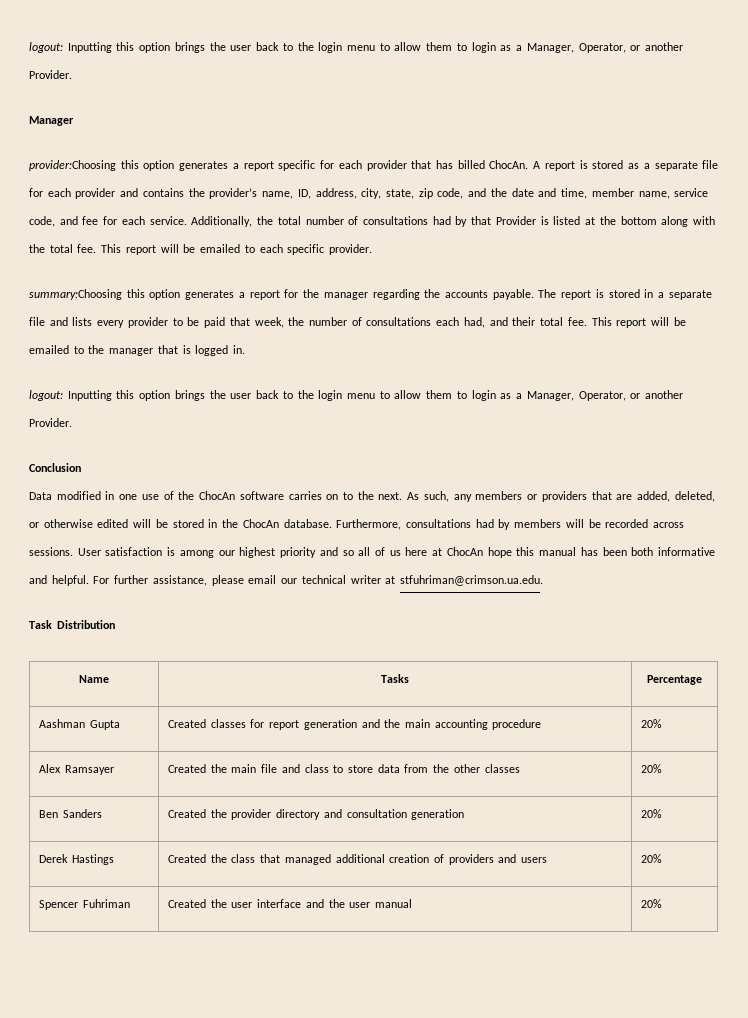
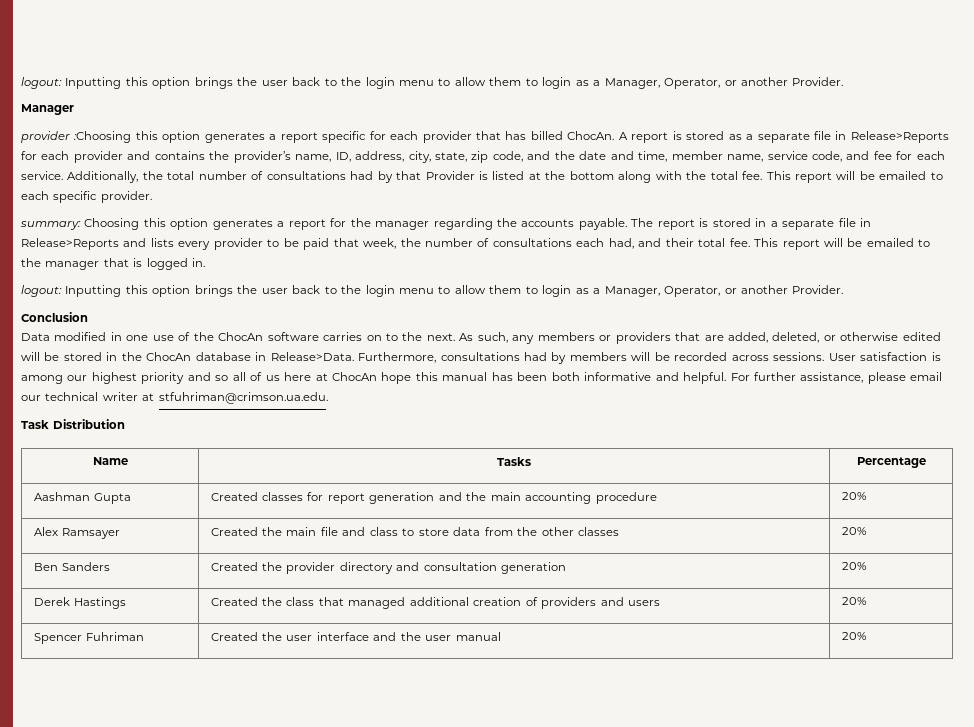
- provider:Choosing this option generates a report specific for each provider that has billed ChocAn.
+ provider :Choosing this option generates a report specific for each provider that has billed ChocAn.
- A report is stored as a separate file for each provider and contains the provider’s name, ID, address, city, state, zip code, and the date and time, member name, service code, and fee for each service.
+ A report is stored as a separate file in Release>Reports for each provider and contains the provider’s name, ID, address, city, state, zip code, and the date and time, member name, service code, and fee for each service.
- summary:Choosing this option generates a report for the manager regarding the accounts payable.
+ summary: Choosing this option generates a report for the manager regarding the accounts payable.
- The report is stored in a separate file and lists every provider to be paid that week, the number of consultations each had, and their total fee.
+ The report is stored in a separate file in Release>Reports and lists every provider to be paid that week, the number of consultations each had, and their total fee.
- As such, any members or providers that are added, deleted, or otherwise edited will be stored in the ChocAn database.
+ As such, any members or providers that are added, deleted, or otherwise edited will be stored in the ChocAn database in Release>Data.

